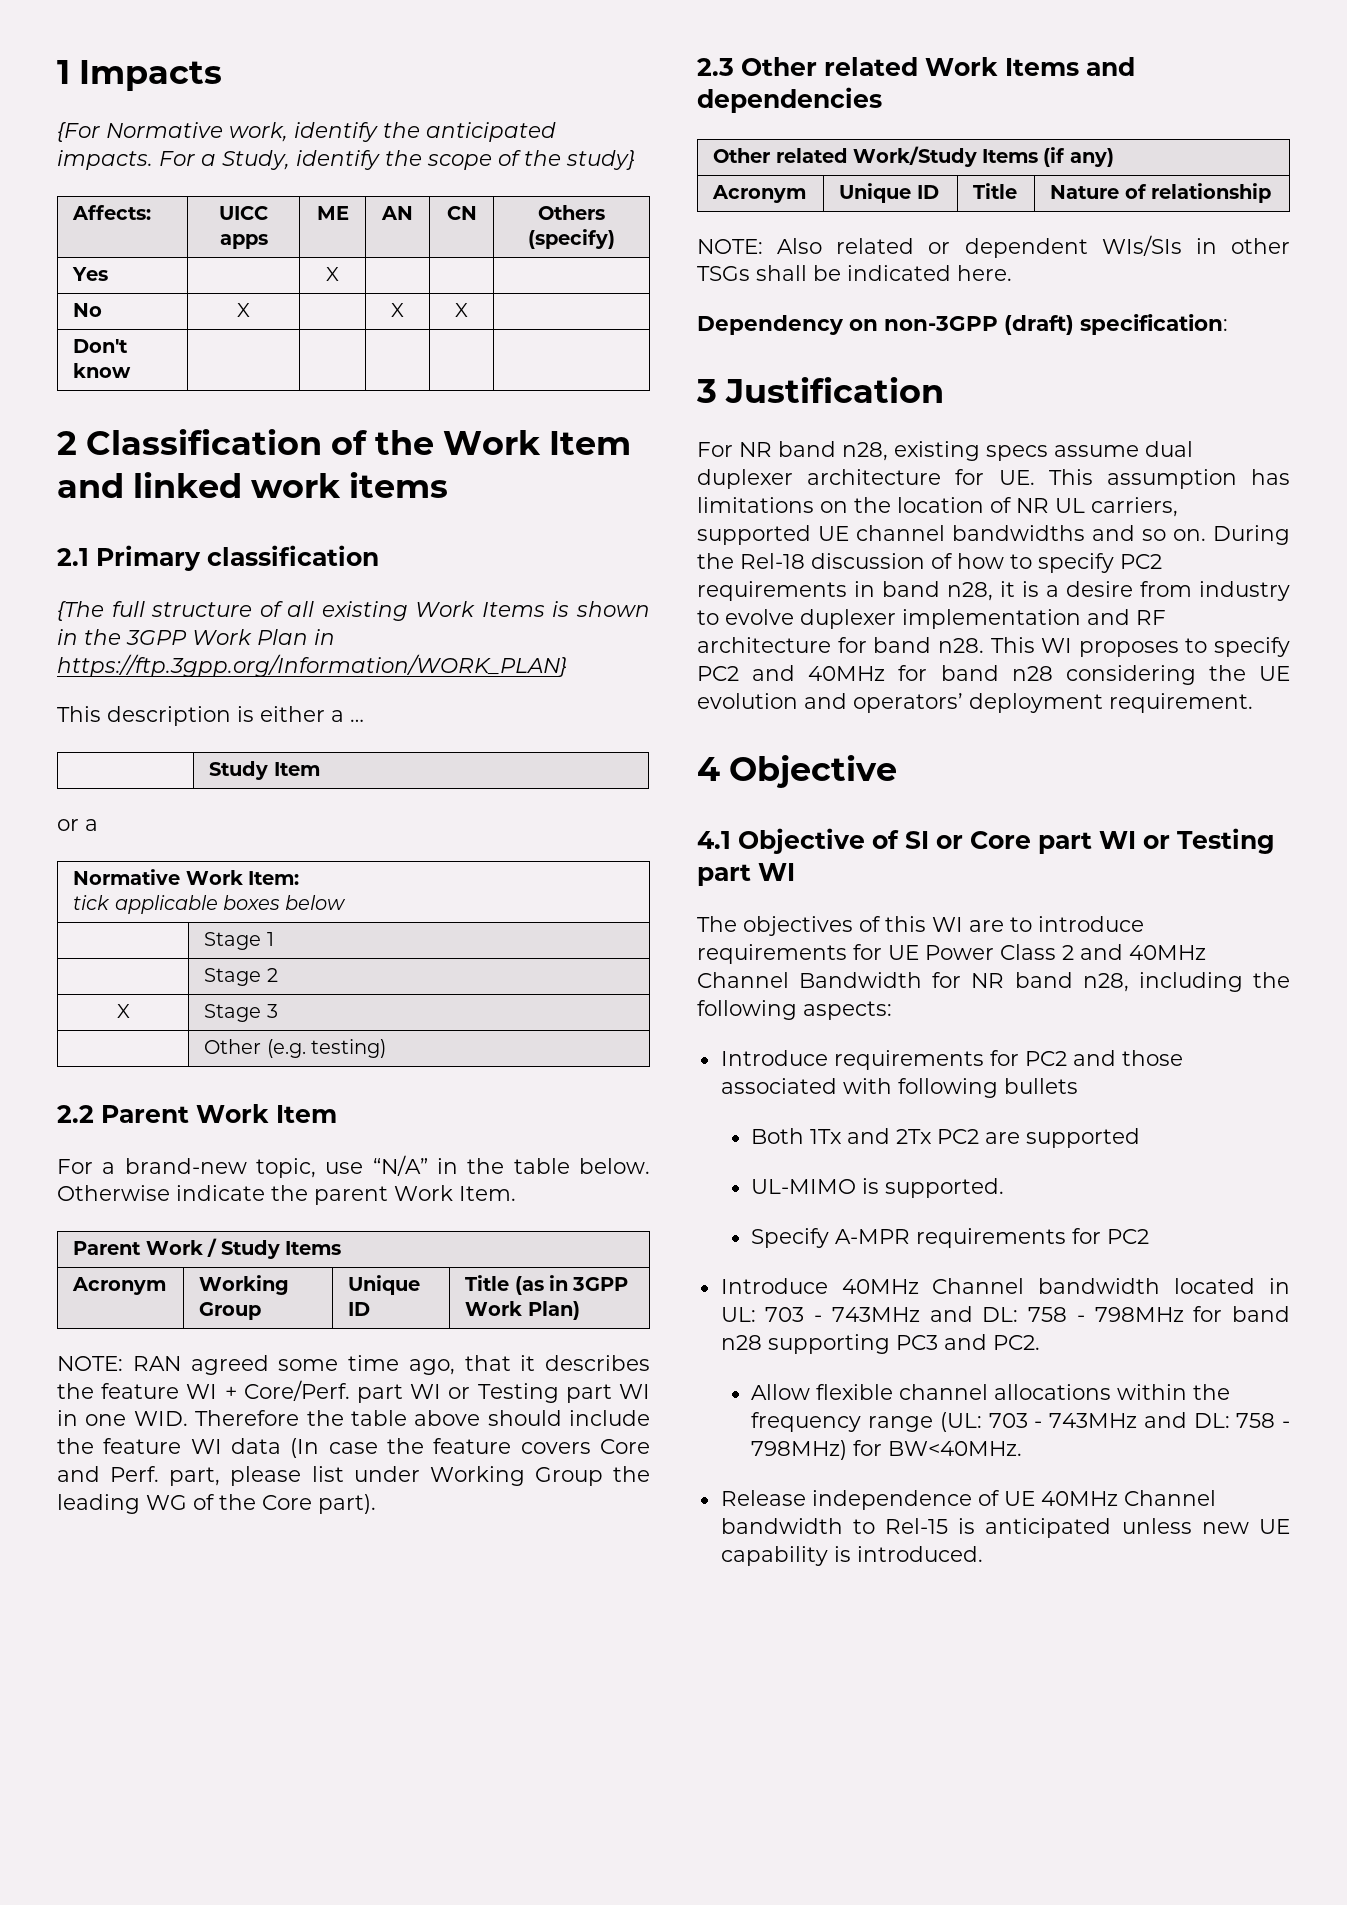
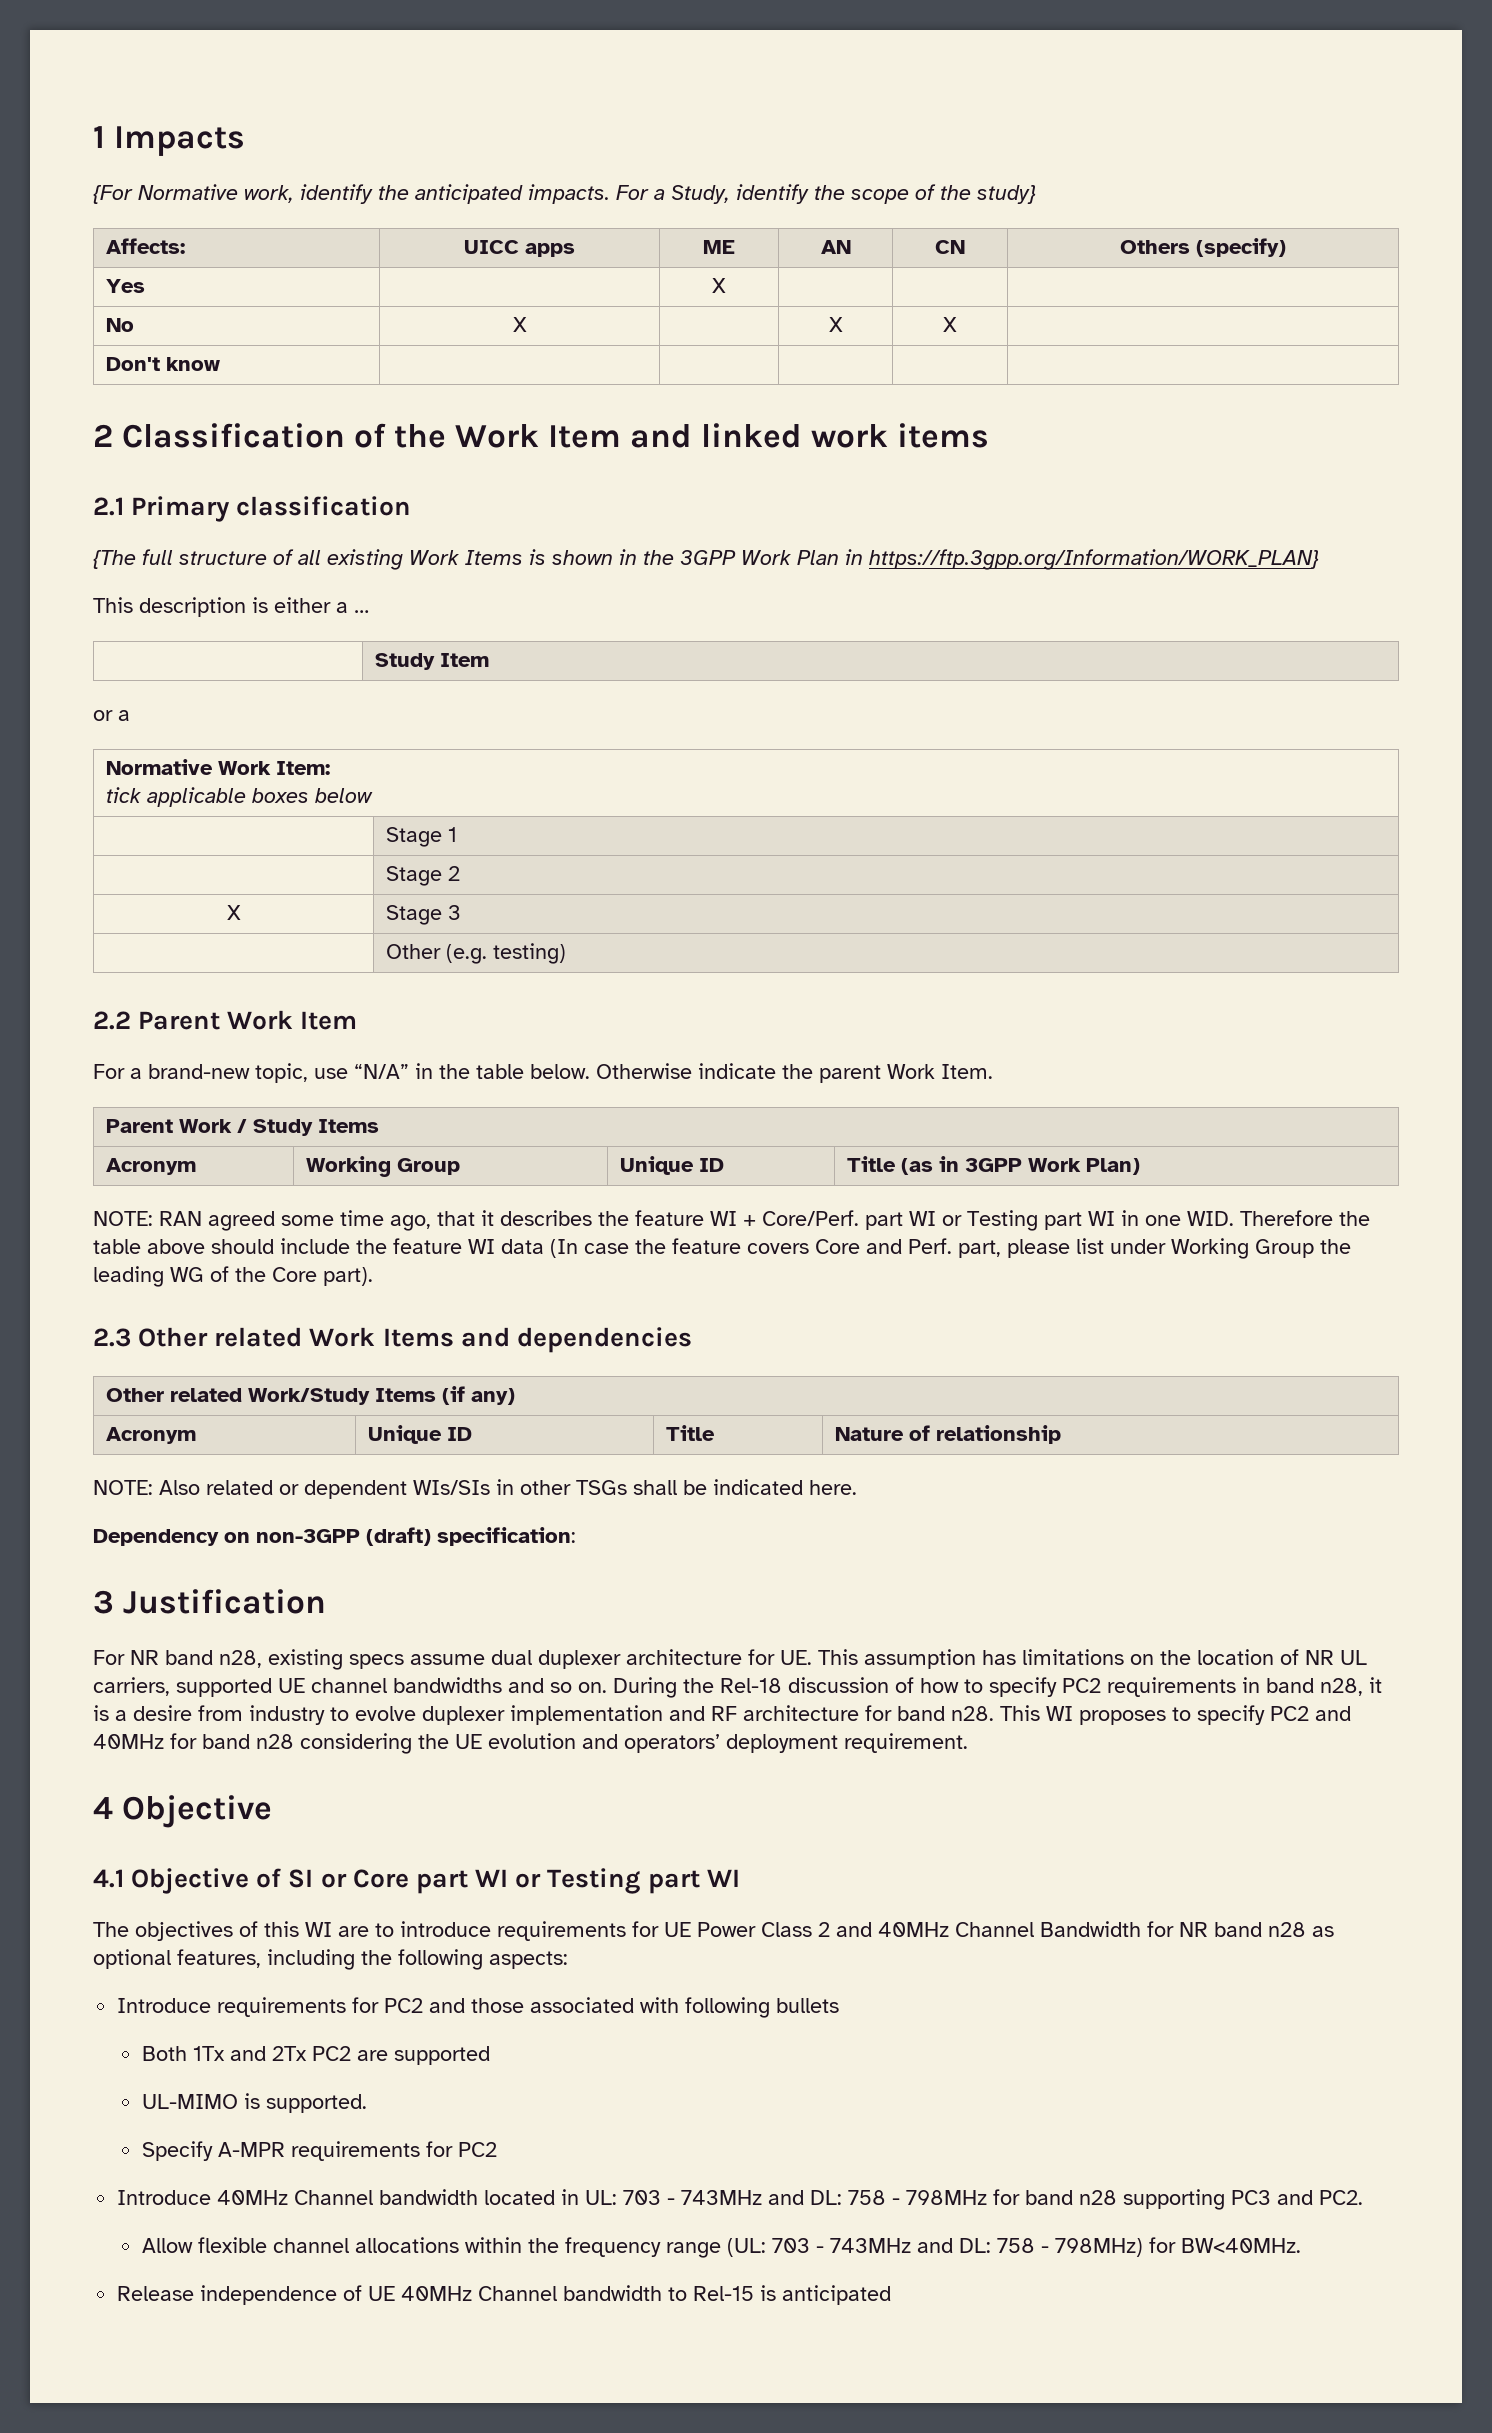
- The objectives of this WI are to introduce requirements for UE Power Class 2 and 40MHz Channel Bandwidth for NR band n28, including the following aspects:
+ The objectives of this WI are to introduce requirements for UE Power Class 2 and 40MHz Channel Bandwidth for NR band n28 as optional features, including the following aspects:
- Release independence of UE 40MHz Channel bandwidth to Rel-15 is anticipated unless new UE capability is introduced.
+ Release independence of UE 40MHz Channel bandwidth to Rel-15 is anticipated

